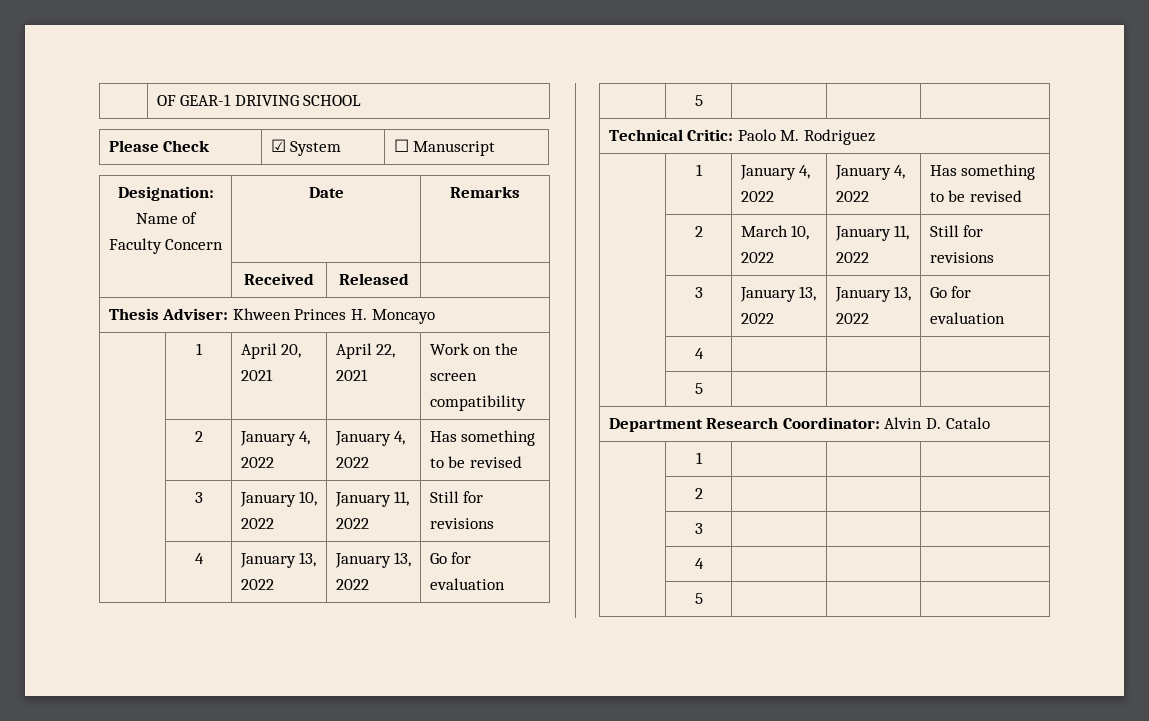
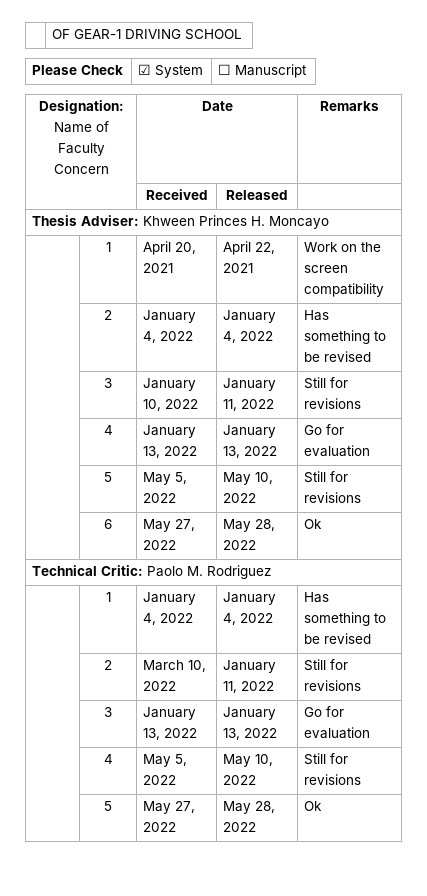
  | 4 | January 13, 2022 | January 13, 2022 | Go for evaluation
- | 5 | | |
+ | 5 | May 5, 2022 | May 10, 2022 | Still for revisions
+ | 6 | May 27, 2022 | May 28, 2022 | Ok
  | 3 | January 13, 2022 | January 13, 2022 | Go for evaluation
- | 4 | | |
- | 5 | | |
- Department Research Coordinator: Alvin D. Catalo
- | 1 | | |
- | 2 | | |
- | 3 | | |
- | 4 | | |
- | 5 | | |
+ | 4 | May 5, 2022 | May 10, 2022 | Still for revisions
+ | 5 | May 27, 2022 | May 28, 2022 | Ok

